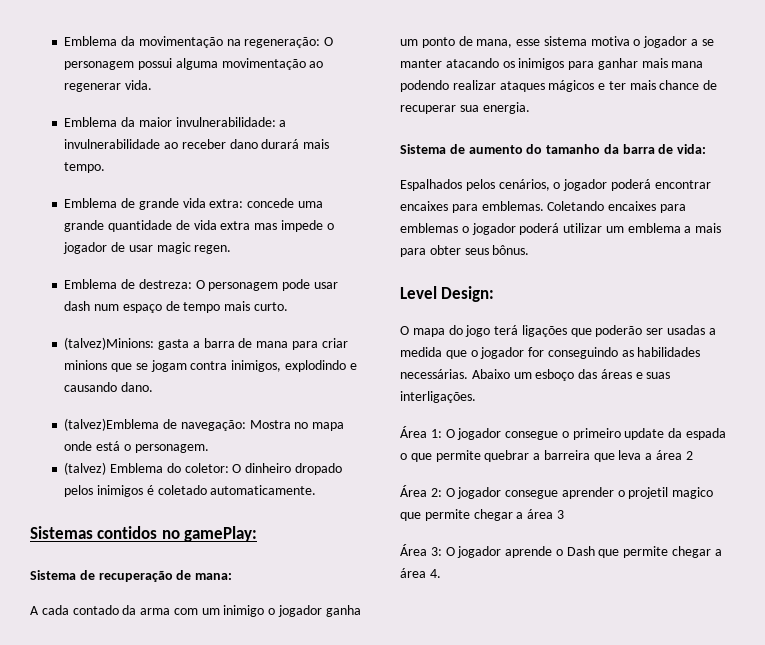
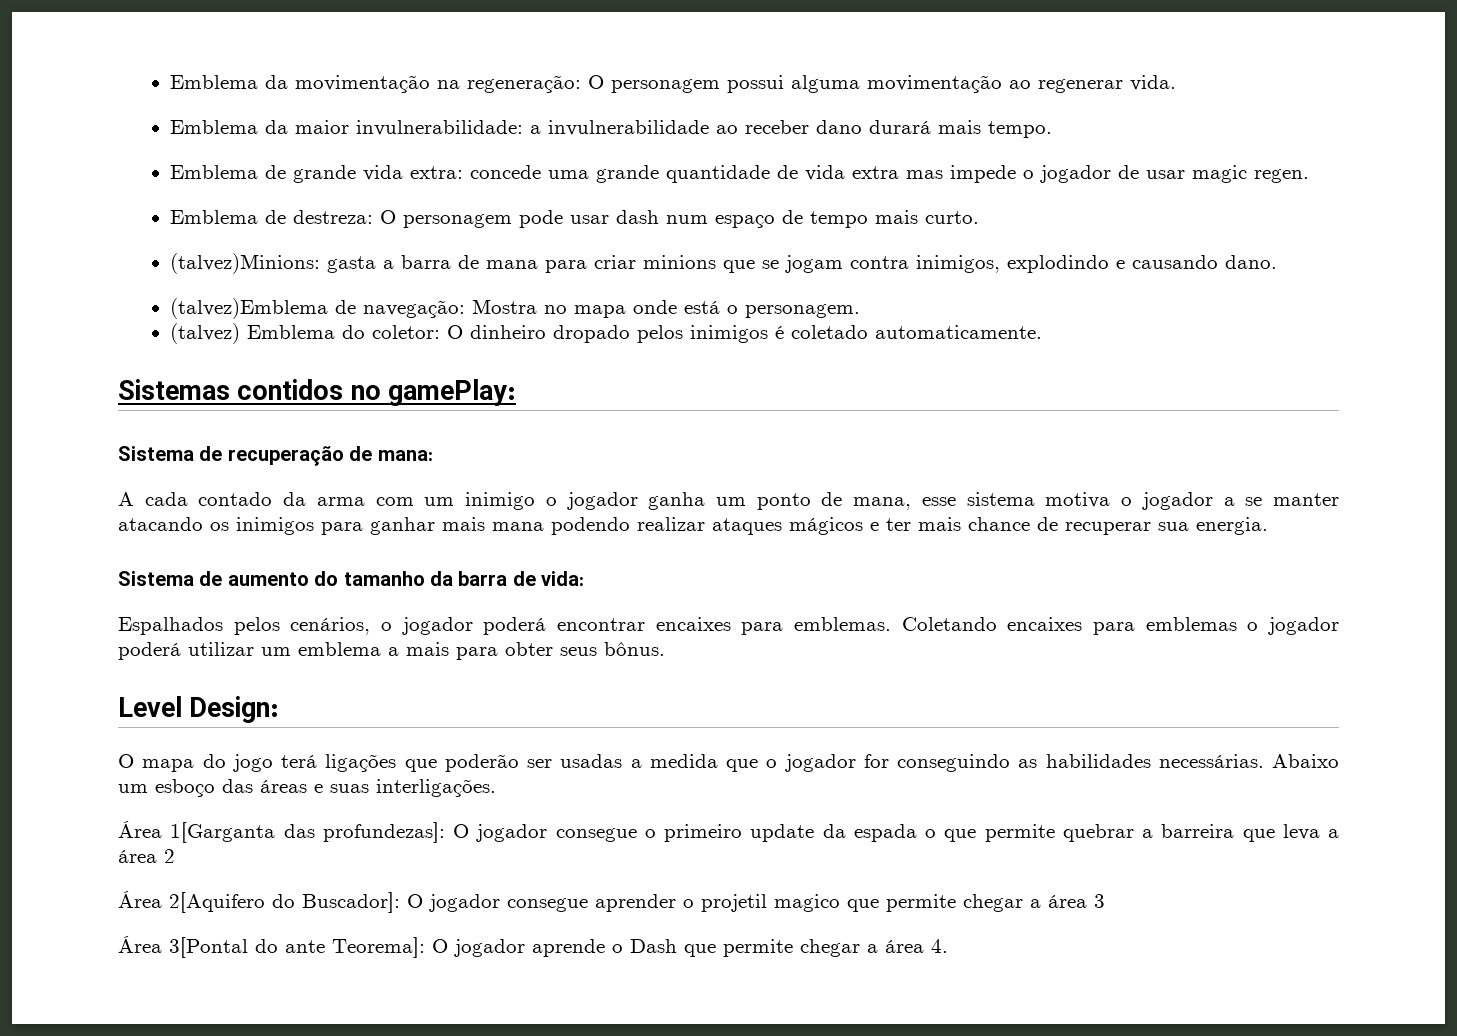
- Área 1: O jogador consegue o primeiro update da espada o que permite quebrar a barreira que leva a área 2
+ Área 1[Garganta das profundezas]: O jogador consegue o primeiro update da espada o que permite quebrar a barreira que leva a área 2
- Área 2: O jogador consegue aprender o projetil magico que permite chegar a área 3
+ Área 2[Aquifero do Buscador]: O jogador consegue aprender o projetil magico que permite chegar a área 3
- Área 3: O jogador aprende o Dash que permite chegar a área 4.
+ Área 3[Pontal do ante Teorema]: O jogador aprende o Dash que permite chegar a área 4.

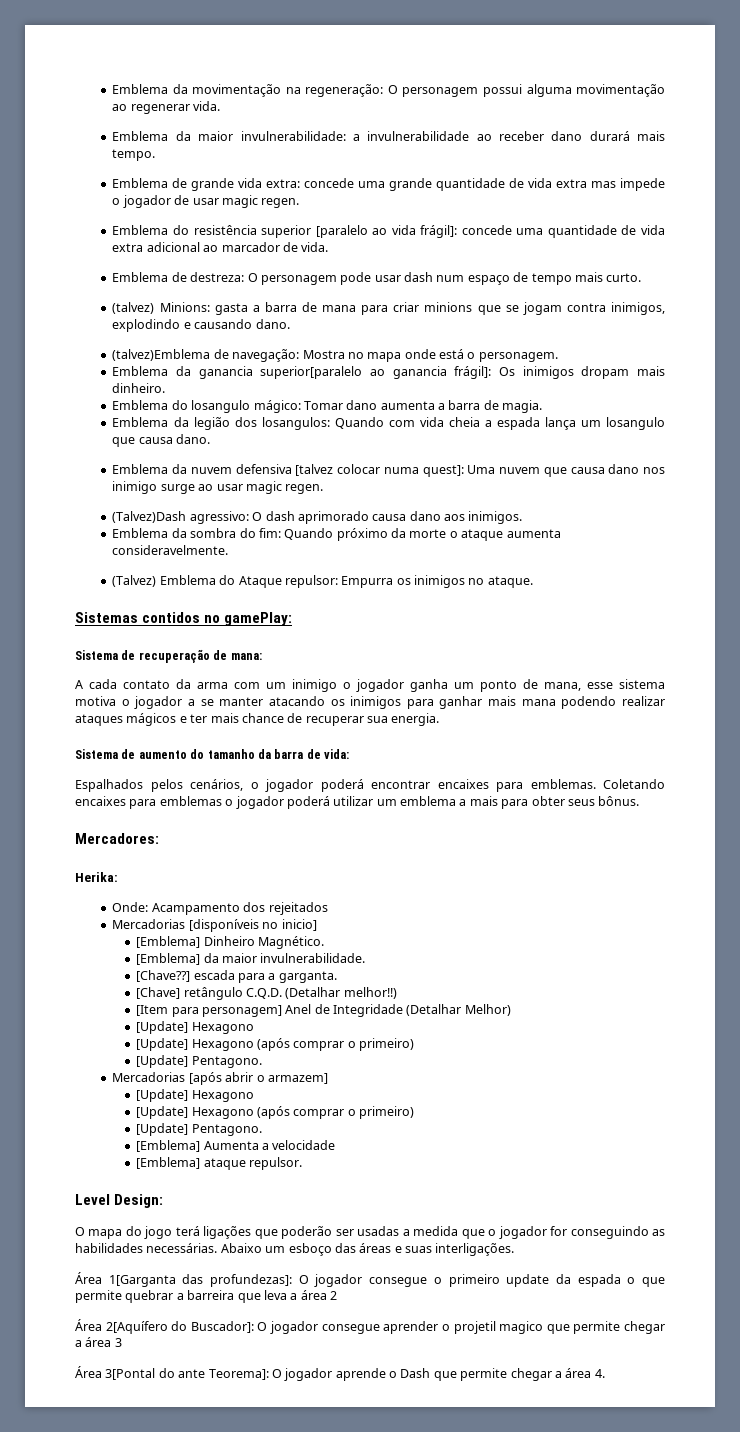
+ Emblema do resistência superior [paralelo ao vida frágil]: concede uma quantidade de vida extra adicional ao marcador de vida.
- (talvez)Minions: gasta a barra de mana para criar minions que se jogam contra inimigos, explodindo e causando dano.
+ (talvez) Minions: gasta a barra de mana para criar minions que se jogam contra inimigos, explodindo e causando dano.
- (talvez) Emblema do coletor: O dinheiro dropado pelos inimigos é coletado automaticamente.
+ Emblema da ganancia superior[paralelo ao ganancia frágil]: Os inimigos dropam mais dinheiro.
+ Emblema do losangulo mágico: Tomar dano aumenta a barra de magia.
+ Emblema da legião dos losangulos: Quando com vida cheia a espada lança um losangulo que causa dano.
+ Emblema da nuvem defensiva [talvez colocar numa quest]: Uma nuvem que causa dano nos inimigo surge ao usar magic regen.
+ (Talvez)Dash agressivo: O dash aprimorado causa dano aos inimigos.
+ Emblema da sombra do fim: Quando próximo da morte o ataque aumenta consideravelmente.
+ (Talvez) Emblema do Ataque repulsor: Empurra os inimigos no ataque.
- A cada contado da arma com um inimigo o jogador ganha um ponto de mana, esse sistema motiva o jogador a se manter atacando os inimigos para ganhar mais mana podendo realizar ataques mágicos e ter mais chance de recuperar sua energia.
+ A cada contato da arma com um inimigo o jogador ganha um ponto de mana, esse sistema motiva o jogador a se manter atacando os inimigos para ganhar mais mana podendo realizar ataques mágicos e ter mais chance de recuperar sua energia.
+ Mercadores:
+ Herika:
+ Onde: Acampamento dos rejeitados
+ Mercadorias [disponíveis no inicio]
+ [Emblema] Dinheiro Magnético.
+ [Emblema] da maior invulnerabilidade.
+ [Chave??] escada para a garganta.
+ [Chave] retângulo C.Q.D. (Detalhar melhor!!)
+ [Item para personagem] Anel de Integridade (Detalhar Melhor)
+ [Update] Hexagono
+ [Update] Hexagono (após comprar o primeiro)
+ [Update] Pentagono.
+ Mercadorias [após abrir o armazem]
+ [Update] Hexagono
+ [Update] Hexagono (após comprar o primeiro)
+ [Update] Pentagono.
+ [Emblema] Aumenta a velocidade
+ [Emblema] ataque repulsor.
- Área 2[Aquifero do Buscador]: O jogador consegue aprender o projetil magico que permite chegar a área 3
+ Área 2[Aquífero do Buscador]: O jogador consegue aprender o projetil magico que permite chegar a área 3

